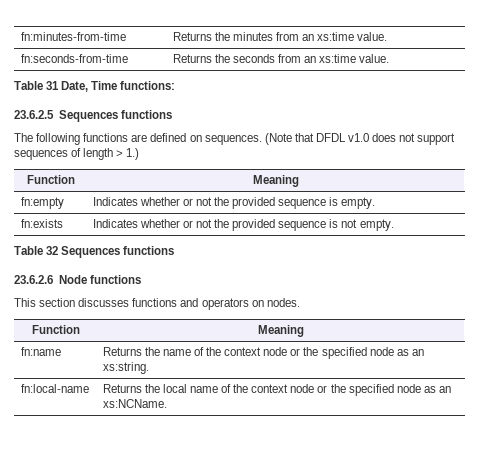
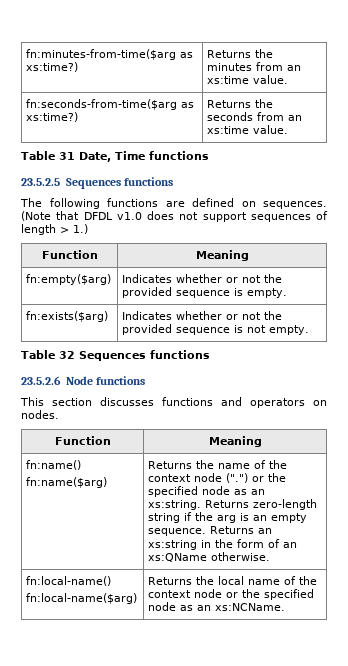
- fn:minutes-from-time | Returns the minutes from an xs:time value.
+ fn:minutes-from-time($arg as xs:time?) | Returns the minutes from an xs:time value.
- fn:seconds-from-time | Returns the seconds from an xs:time value.
+ fn:seconds-from-time($arg as xs:time?) | Returns the seconds from an xs:time value.
- Table 31 Date, Time functions:
- 23.6.2.5 Sequences functions
+ Table 31 Date, Time functions
+ 23.5.2.5 Sequences functions
- fn:empty | Indicates whether or not the provided sequence is empty.
+ fn:empty($arg) | Indicates whether or not the provided sequence is empty.
- fn:exists | Indicates whether or not the provided sequence is not empty.
+ fn:exists($arg) | Indicates whether or not the provided sequence is not empty.
- 23.6.2.6 Node functions
+ 23.5.2.6 Node functions
- fn:name | Returns the name of the context node or the specified node as an xs:string.
- fn:local-name | Returns the local name of the context node or the specified node as an xs:NCName.
+ fn:name()
+ fn:name($arg) | Returns the name of the context node (".") or the specified node as an xs:string. Returns zero-length string if the arg is an empty sequence. Returns an xs:string in the form of an xs:QName otherwise.
+ fn:local-name()
+ fn:local-name($arg) | Returns the local name of the context node or the specified node as an xs:NCName.

